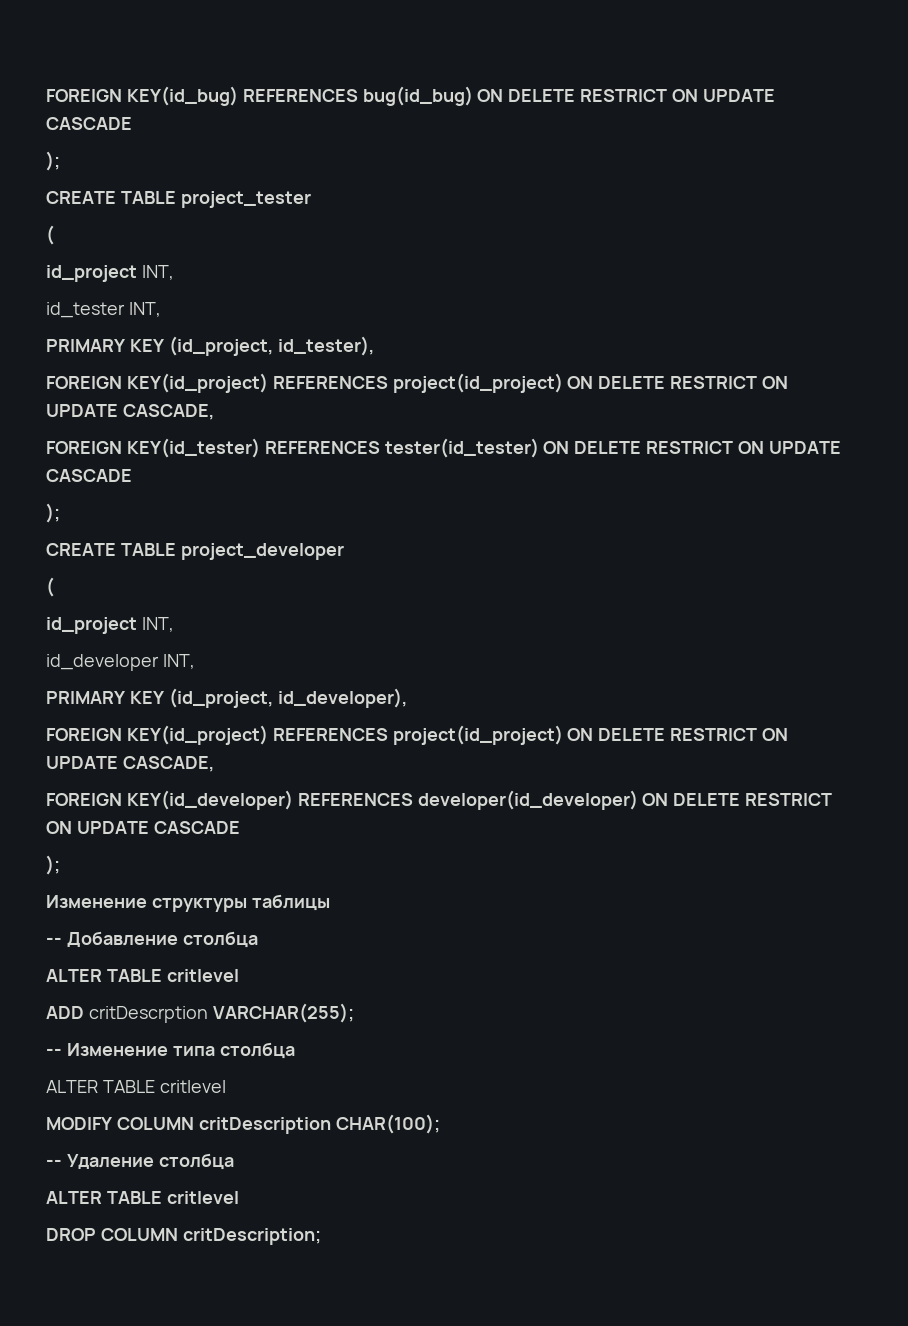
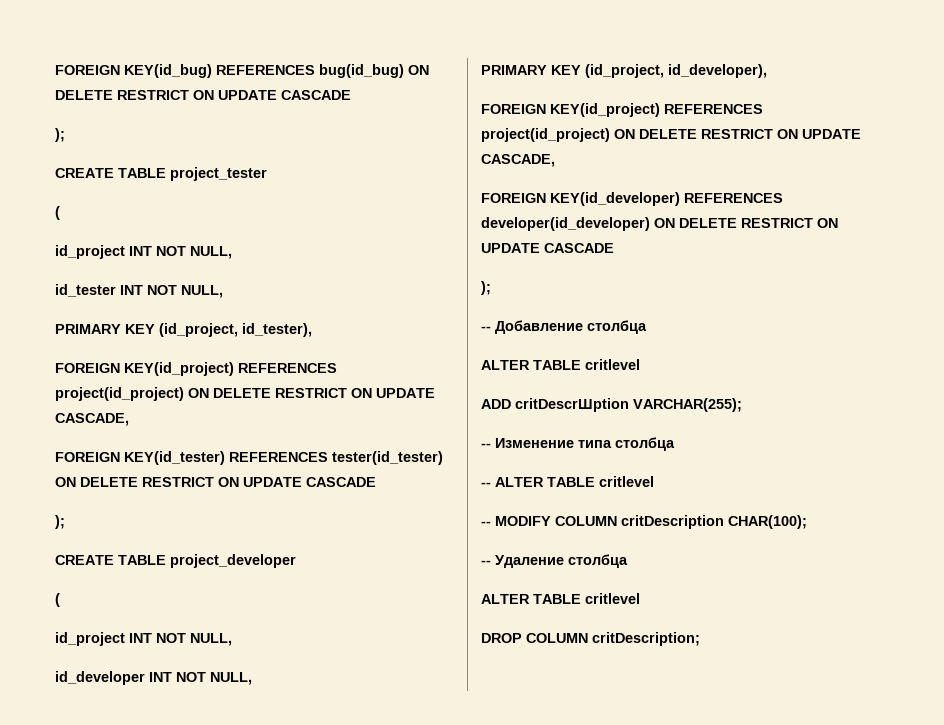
  CREATE TABLE project_tester
  (
- id_project INT,
- id_tester INT,
+ id_project INT NOT NULL,
+ id_tester INT NOT NULL,
  CREATE TABLE project_developer
  (
- id_project INT,
- id_developer INT,
+ id_project INT NOT NULL,
+ id_developer INT NOT NULL,
- Изменение структуры таблицы
- ADD critDescrption VARCHAR(255);
+ ADD critDescrШption VARCHAR(255);
  -- Изменение типа столбца
- ALTER TABLE critlevel
- MODIFY COLUMN critDescription CHAR(100);
+ -- ALTER TABLE critlevel
+ -- MODIFY COLUMN critDescription CHAR(100);

